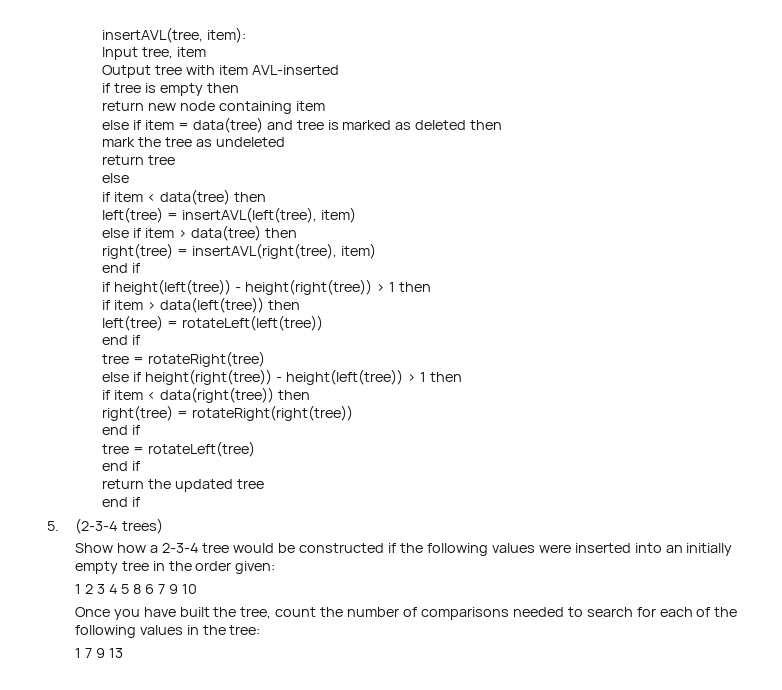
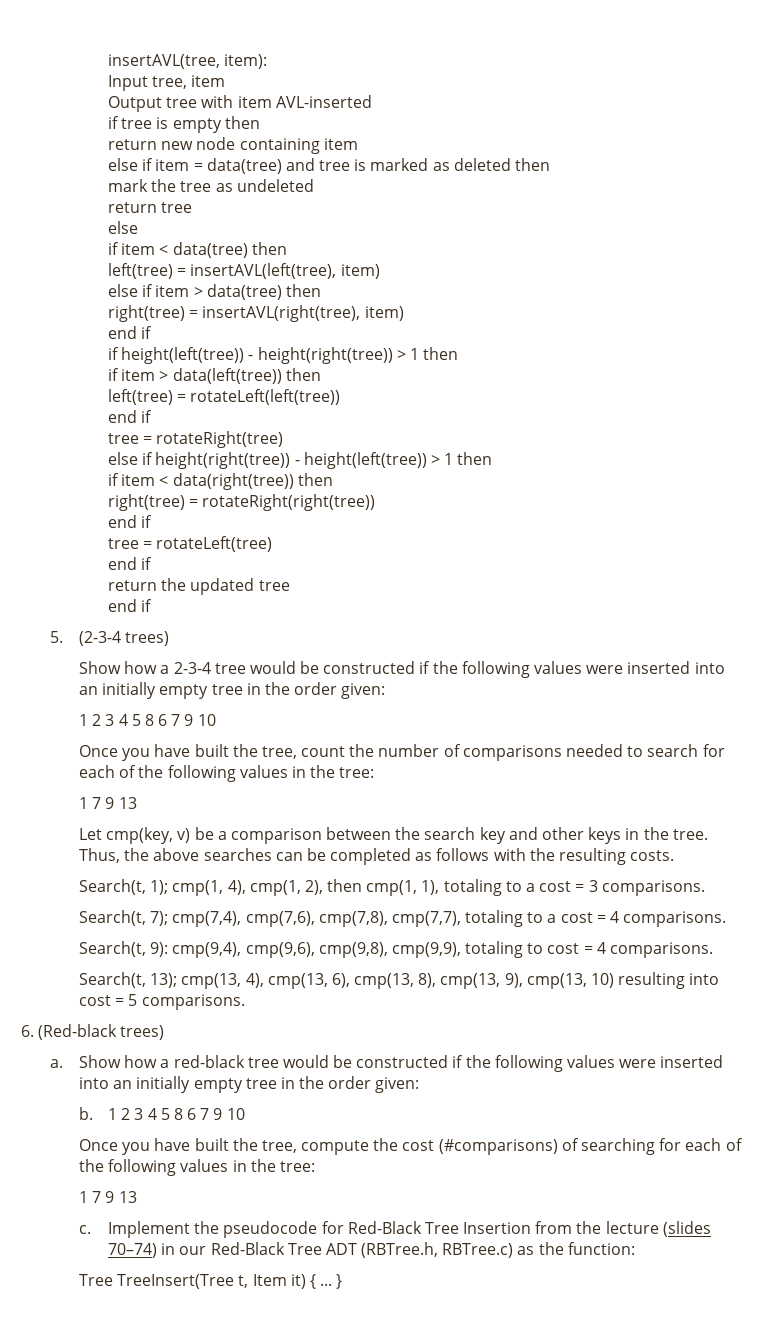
+ Let cmp(key, v) be a comparison between the search key and other keys in the tree. Thus, the above searches can be completed as follows with the resulting costs.
+ Search(t, 1); cmp(1, 4), cmp(1, 2), then cmp(1, 1), totaling to a cost = 3 comparisons.
+ Search(t, 7); cmp(7,4), cmp(7,6), cmp(7,8), cmp(7,7), totaling to a cost = 4 comparisons.
+ Search(t, 9): cmp(9,4), cmp(9,6), cmp(9,8), cmp(9,9), totaling to cost = 4 comparisons.
+ Search(t, 13); cmp(13, 4), cmp(13, 6), cmp(13, 8), cmp(13, 9), cmp(13, 10) resulting into cost = 5 comparisons.
+ 6. (Red-black trees)
+ a. Show how a red-black tree would be constructed if the following values were inserted into an initially empty tree in the order given:
+ b. 1 2 3 4 5 8 6 7 9 10
+ Once you have built the tree, compute the cost (#comparisons) of searching for each of the following values in the tree:
+ 1 7 9 13
+ c. Implement the pseudocode for Red-Black Tree Insertion from the lecture (slides 70–74) in our Red-Black Tree ADT (RBTree.h, RBTree.c) as the function:
+ Tree TreeInsert(Tree t, Item it) { ... }

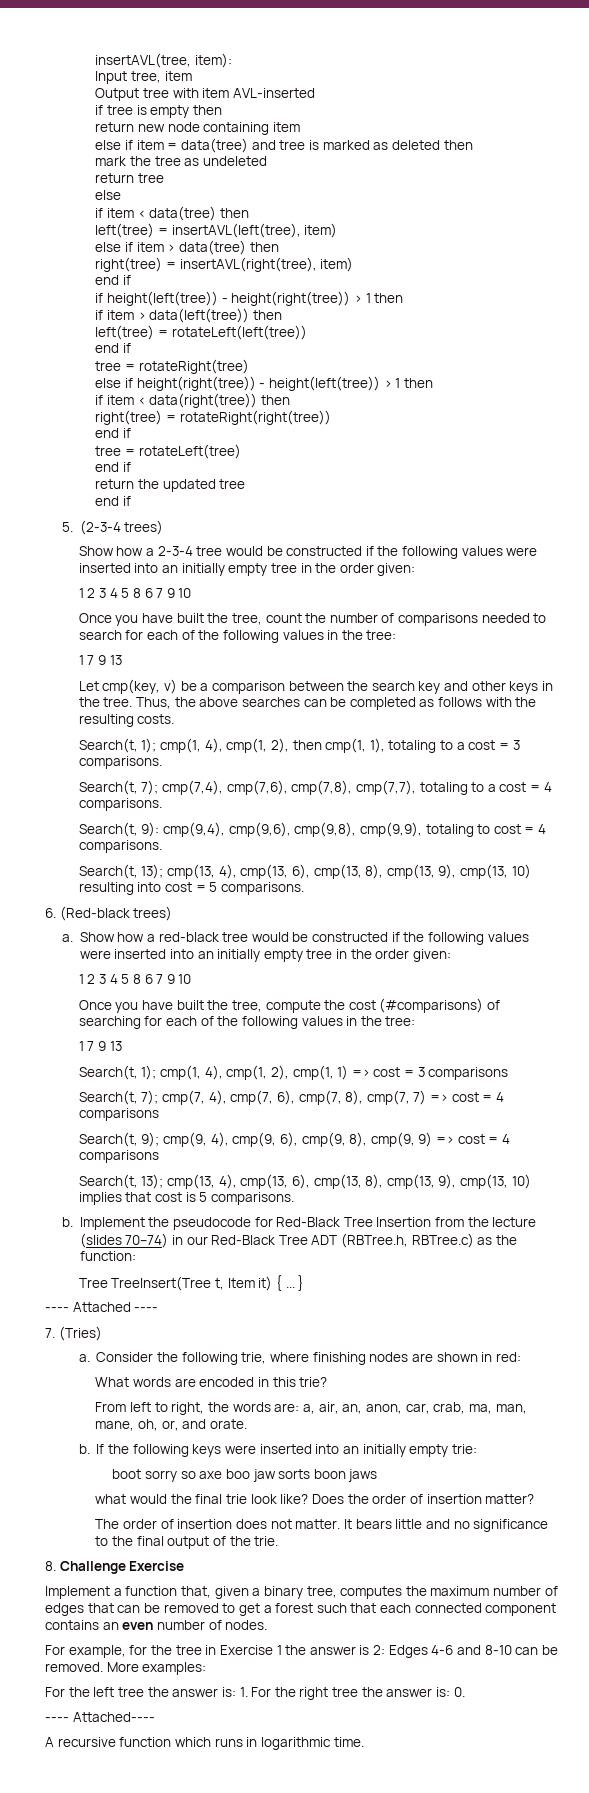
- b.
- c.
+ Search(t, 1); cmp(1, 4), cmp(1, 2), cmp(1, 1) => cost = 3 comparisons
+ Search(t, 7); cmp(7, 4), cmp(7, 6), cmp(7, 8), cmp(7, 7) => cost = 4 comparisons
+ Search(t, 9); cmp(9, 4), cmp(9, 6), cmp(9, 8), cmp(9, 9) => cost = 4 comparisons
+ Search(t, 13); cmp(13, 4), cmp(13, 6), cmp(13, 8), cmp(13, 9), cmp(13, 10) implies that cost is 5 comparisons.
+ b.
+ ---- Attached ----
+ 7. (Tries)
+ a. Consider the following trie, where finishing nodes are shown in red:
+ What words are encoded in this trie?
+ From left to right, the words are: a, air, an, anon, car, crab, ma, man, mane, oh, or, and orate.
+ b. If the following keys were inserted into an initially empty trie:
+ boot sorry so axe boo jaw sorts boon jaws
+ what would the final trie look like? Does the order of insertion matter?
+ The order of insertion does not matter. It bears little and no significance to the final output of the trie.
+ 8. Challenge Exercise
+ Implement a function that, given a binary tree, computes the maximum number of edges that can be removed to get a forest such that each connected component contains an even number of nodes.
+ For example, for the tree in Exercise 1 the answer is 2: Edges 4-6 and 8-10 can be removed. More examples:
+ For the left tree the answer is: 1. For the right tree the answer is: 0.
+ ---- Attached----
+ A recursive function which runs in logarithmic time.

